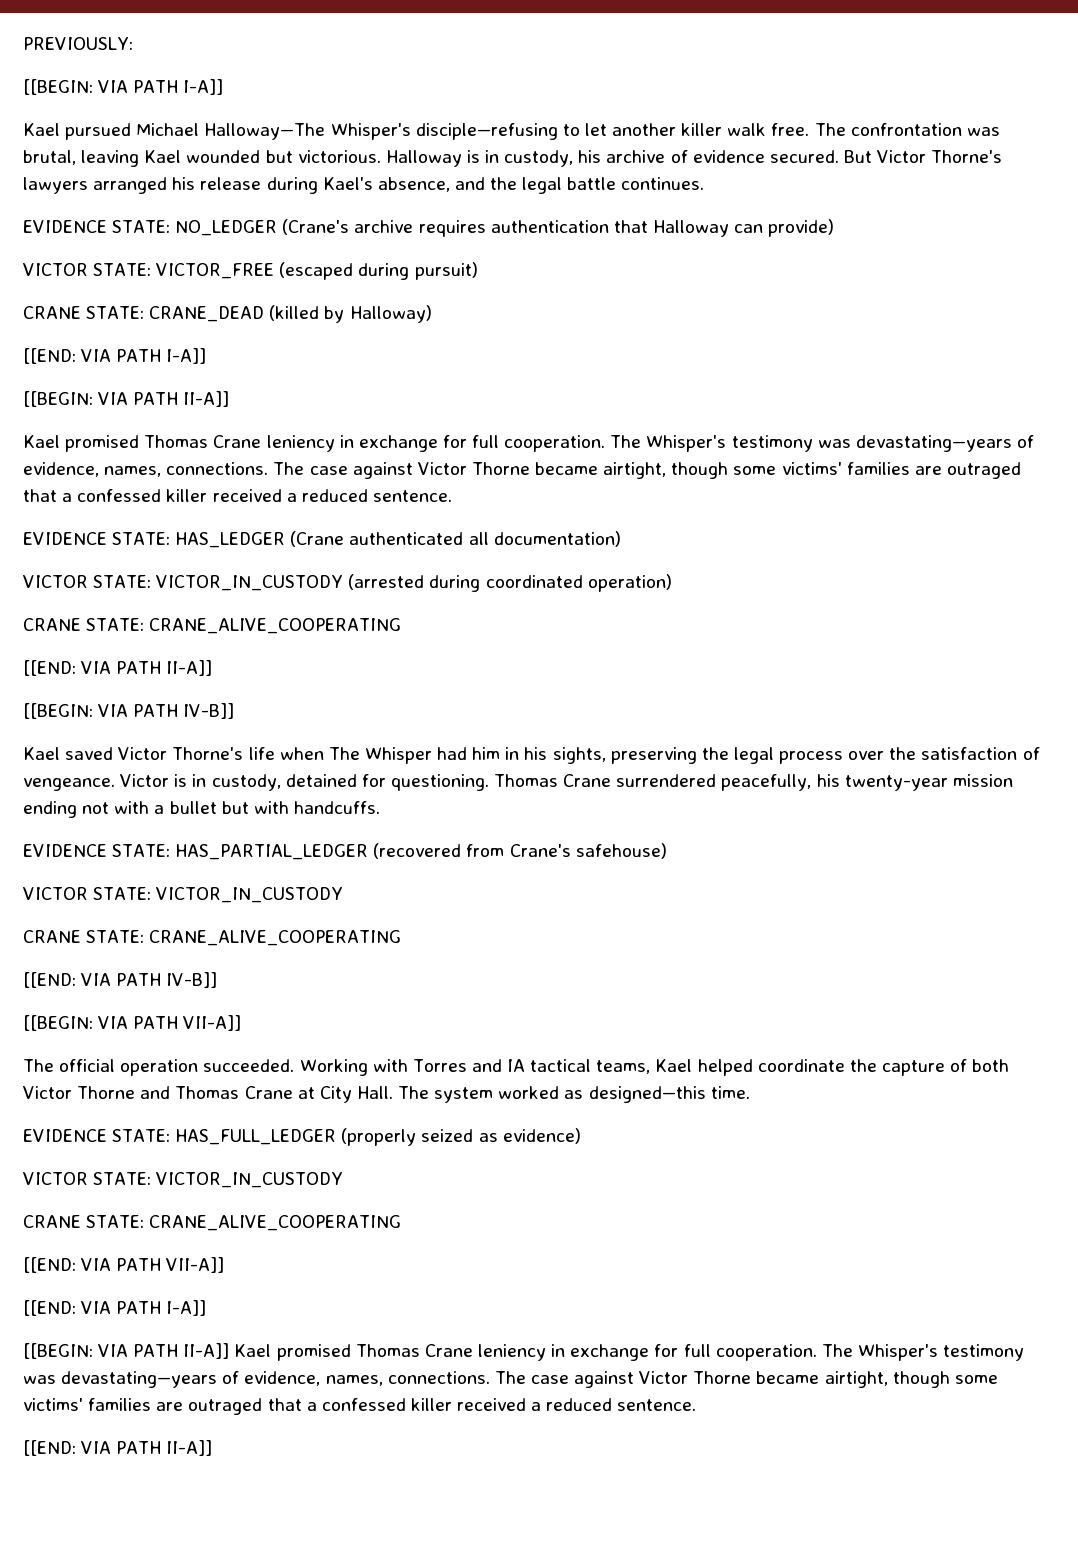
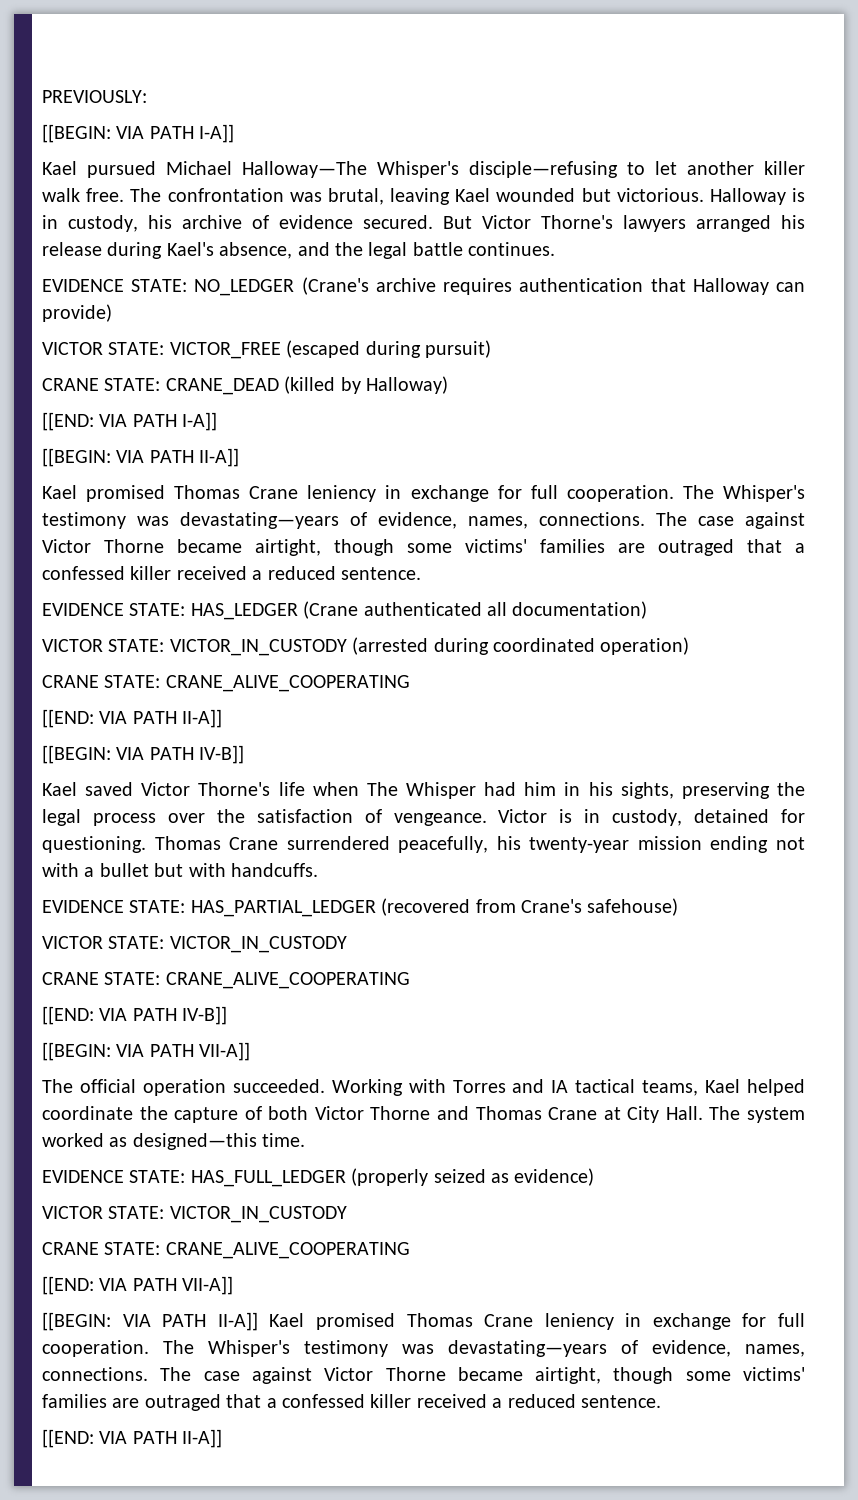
  [[END: VIA PATH VII-A]]
- [[END: VIA PATH I-A]]

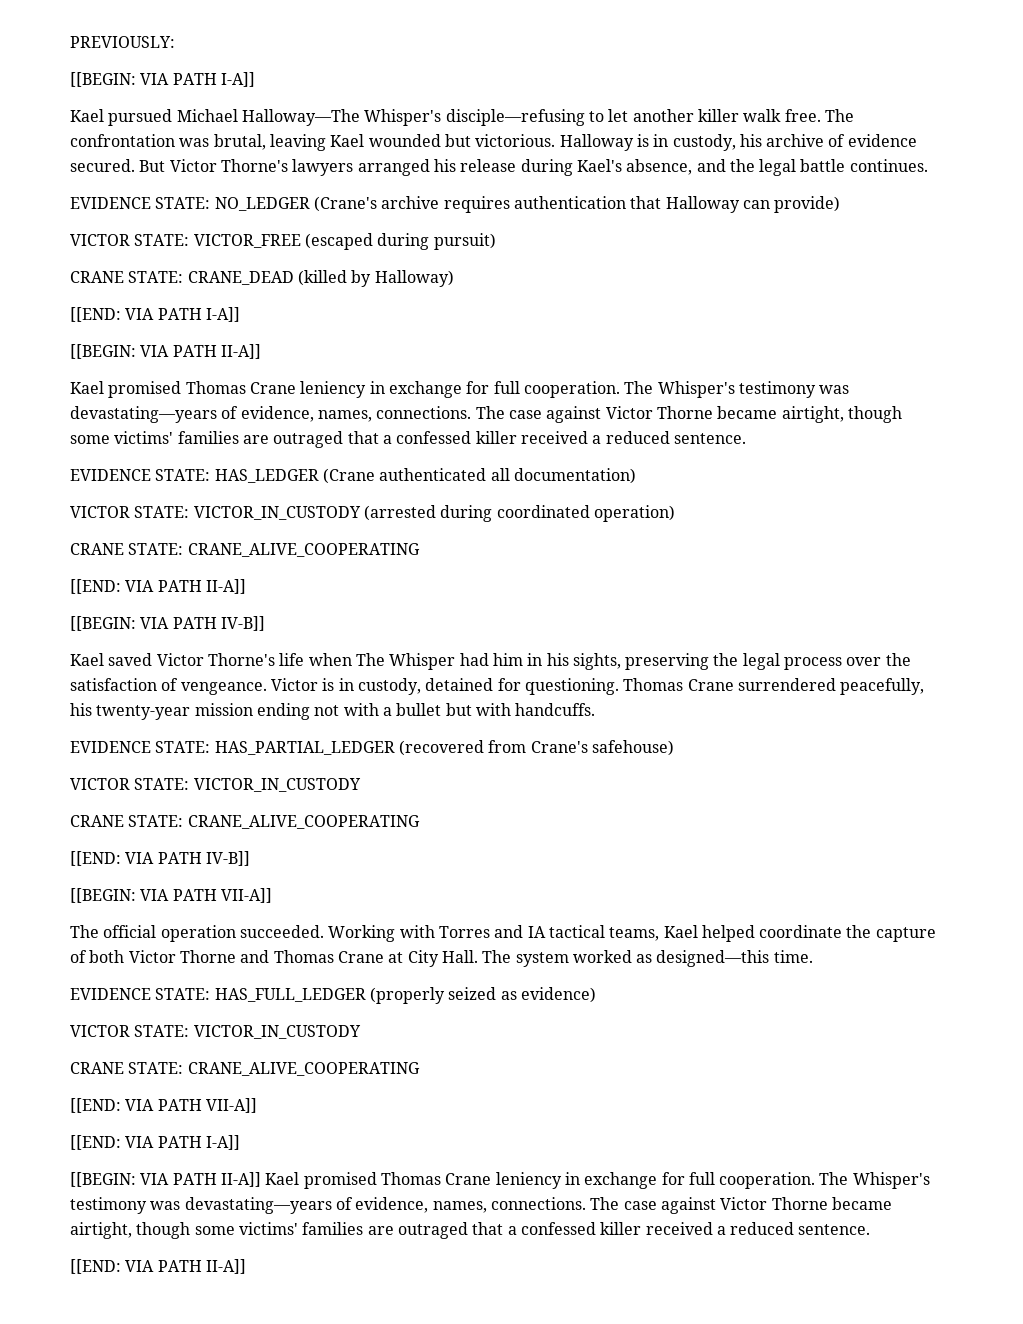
  [[END: VIA PATH VII-A]]
+ [[END: VIA PATH I-A]]

